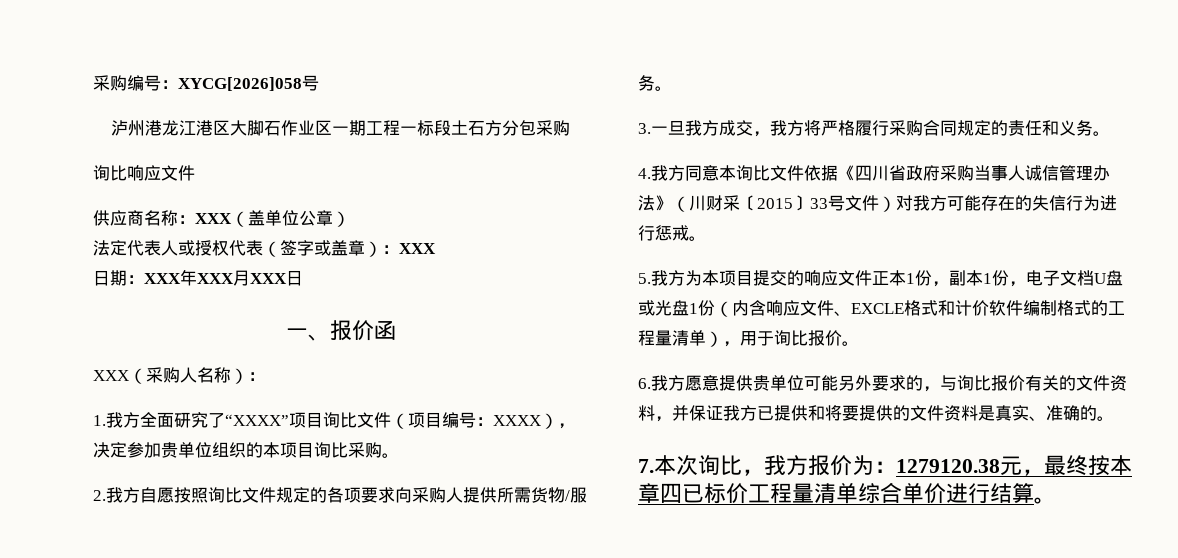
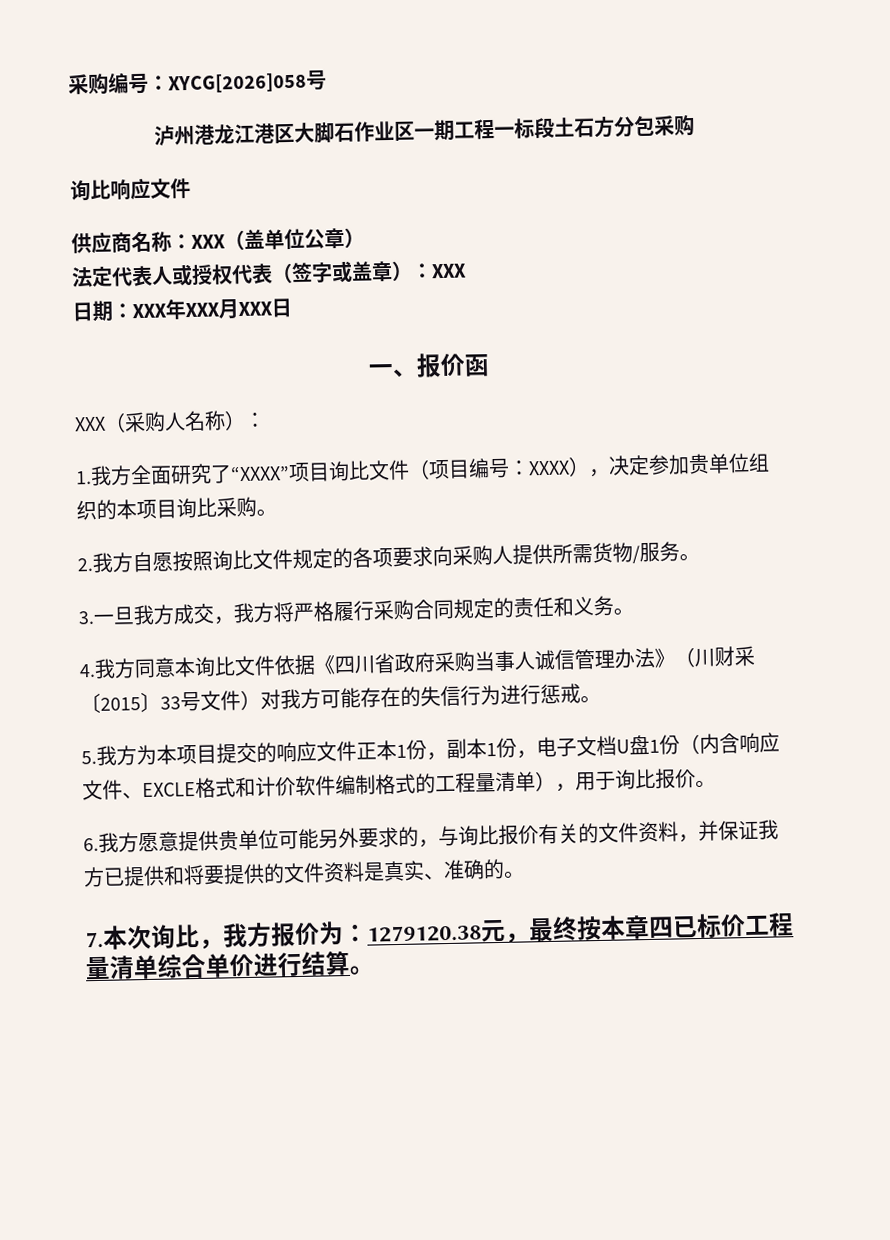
- 5.我方为本项目提交的响应文件正本1份，副本1份，电子文档U盘或光盘1份（内含响应文件、EXCLE格式和计价软件编制格式的工程量清单），用于询比报价。
+ 5.我方为本项目提交的响应文件正本1份，副本1份，电子文档U盘1份（内含响应文件、EXCLE格式和计价软件编制格式的工程量清单），用于询比报价。

